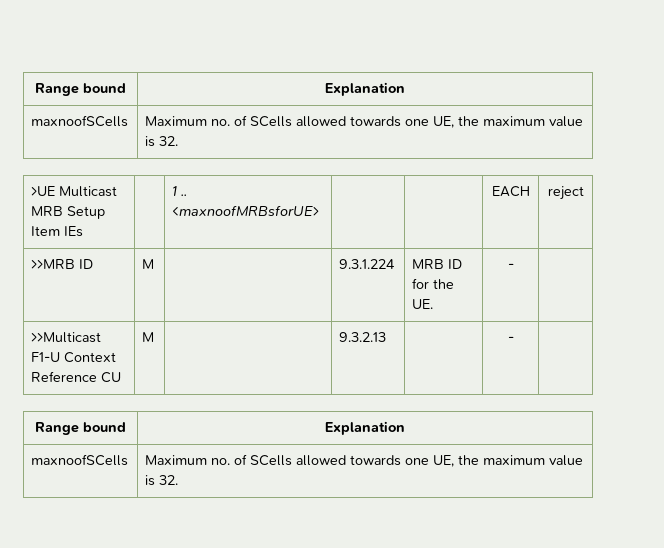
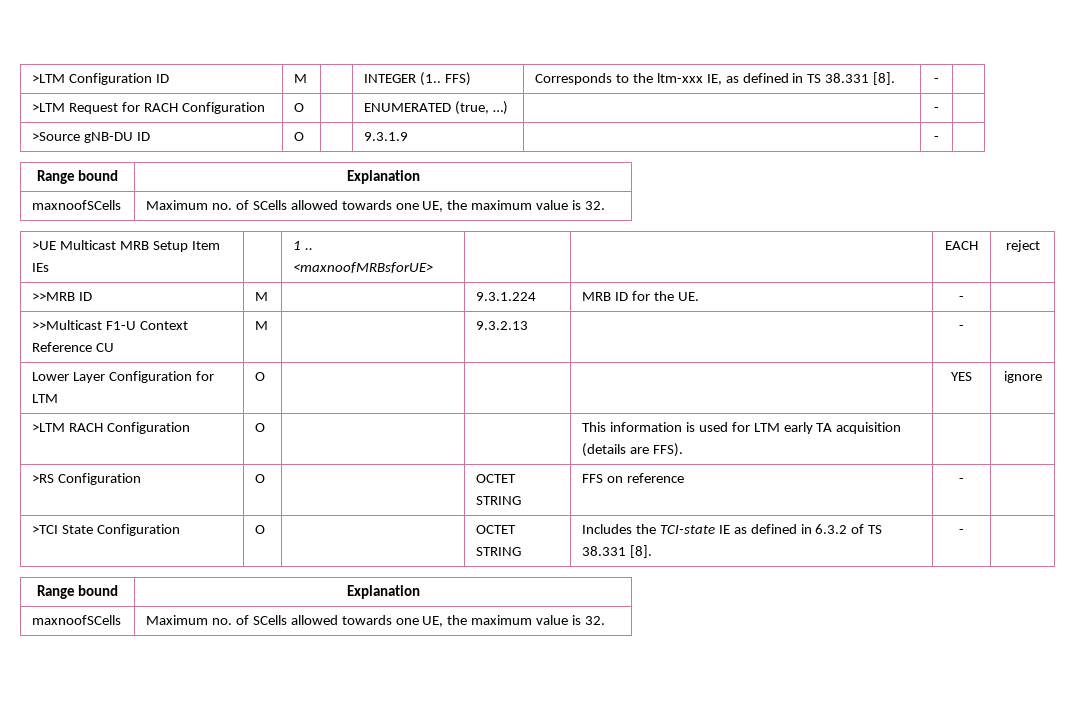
+ >LTM Configuration ID | M | | INTEGER (1.. FFS) | Corresponds to the ltm-xxx IE, as defined in TS 38.331 [8]. | - |
+ >LTM Request for RACH Configuration | O | | ENUMERATED (true, …) | | - |
+ >Source gNB-DU ID | O | | 9.3.1.9 | | - |
+ Lower Layer Configuration for LTM | O | | | | YES | ignore
+ >LTM RACH Configuration | O | | | This information is used for LTM early TA acquisition (details are FFS). | |
+ >RS Configuration | O | | OCTET STRING | FFS on reference | - |
+ >TCI State Configuration | O | | OCTET STRING | Includes the TCI-state IE as defined in 6.3.2 of TS 38.331 [8]. | - |

